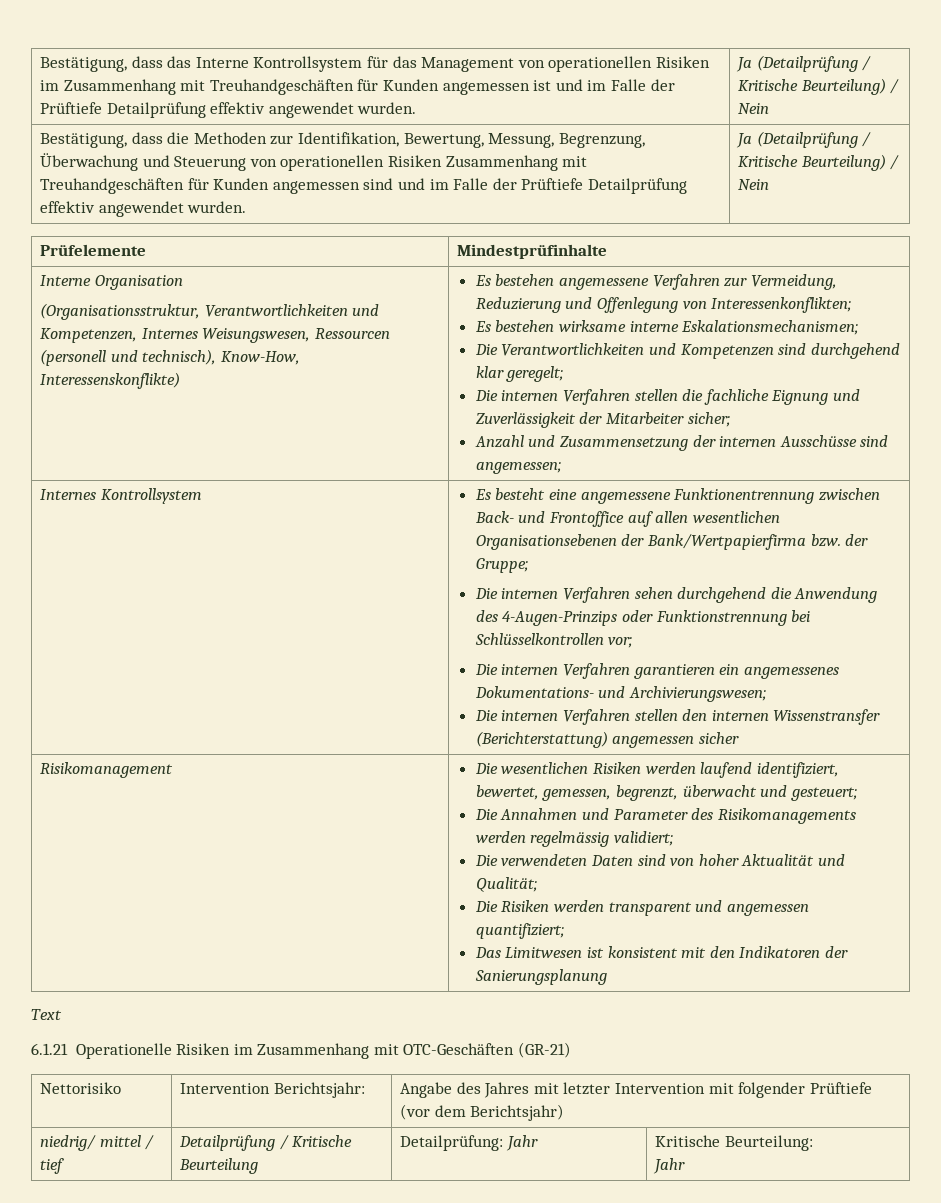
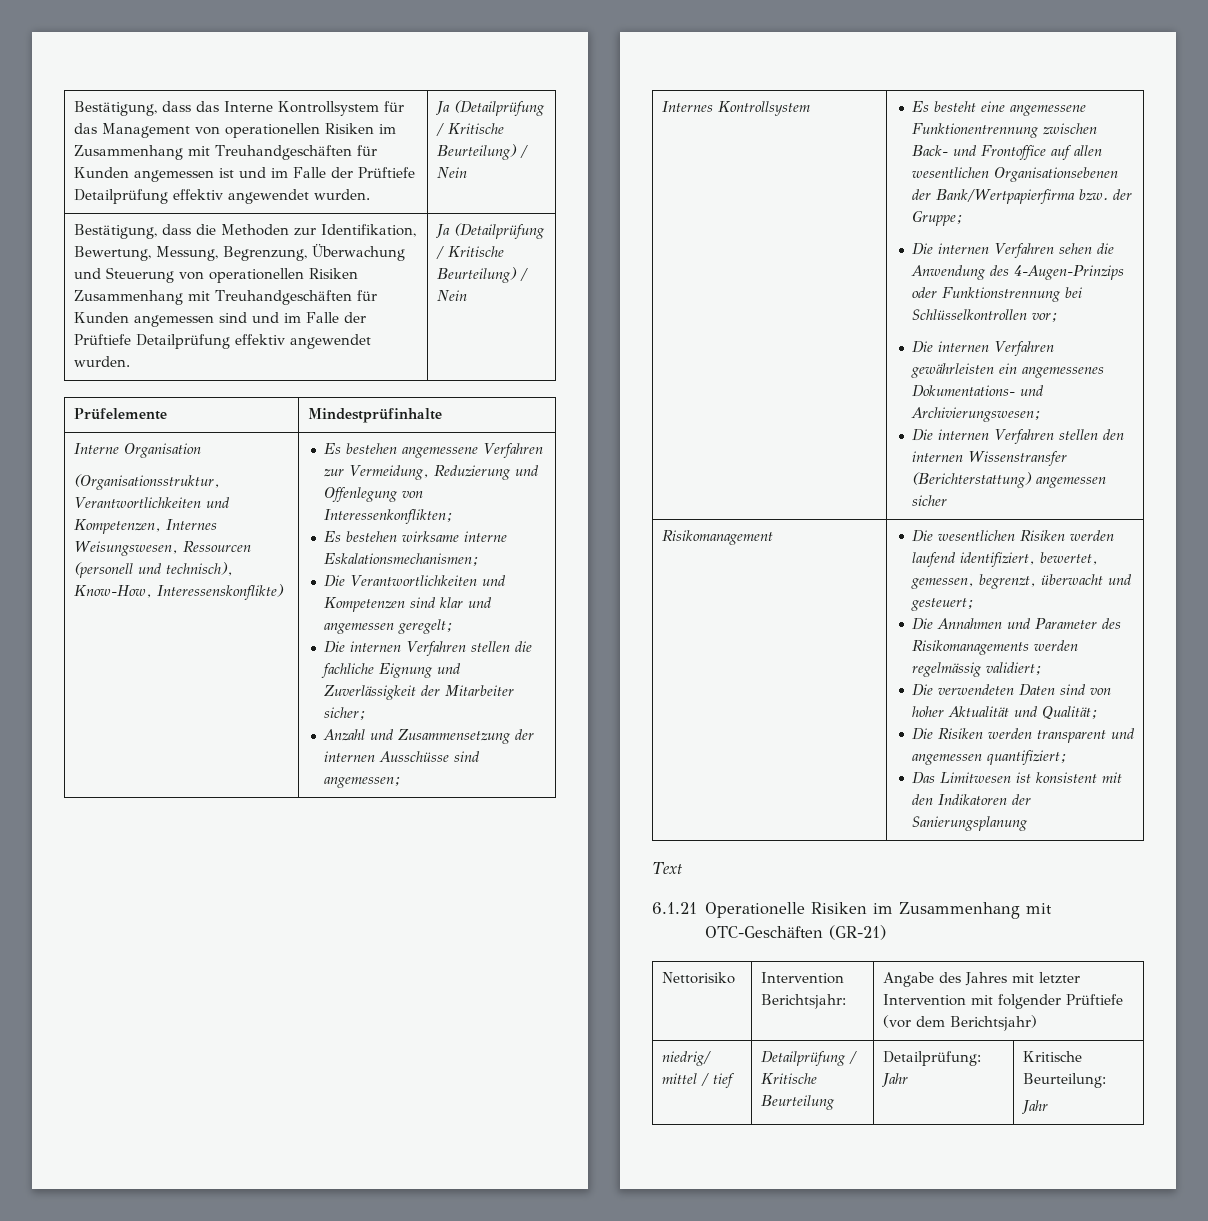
- Die Verantwortlichkeiten und Kompetenzen sind durchgehend klar geregelt;
+ Die Verantwortlichkeiten und Kompetenzen sind klar und angemessen geregelt;
- Die internen Verfahren sehen durchgehend die Anwendung des 4-Augen-Prinzips oder Funktionstrennung bei Schlüsselkontrollen vor;
+ Die internen Verfahren sehen die Anwendung des 4-Augen-Prinzips oder Funktionstrennung bei Schlüsselkontrollen vor;
- Die internen Verfahren garantieren ein angemessenes Dokumentations- und Archivierungswesen;
+ Die internen Verfahren gewährleisten ein angemessenes Dokumentations- und Archivierungswesen;

